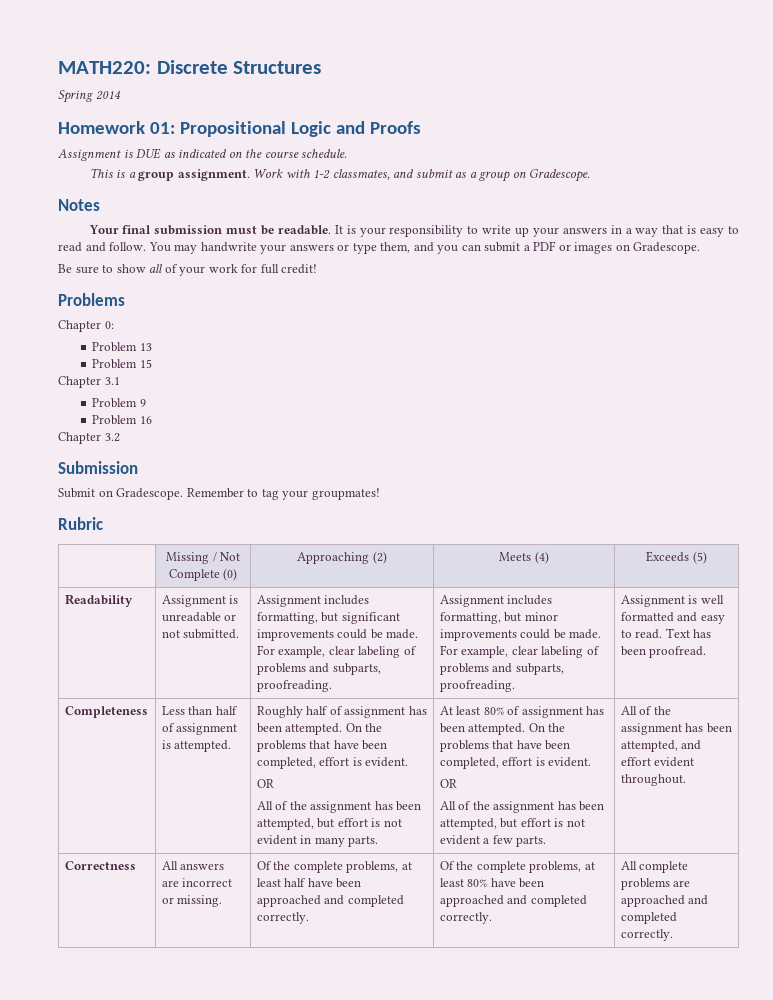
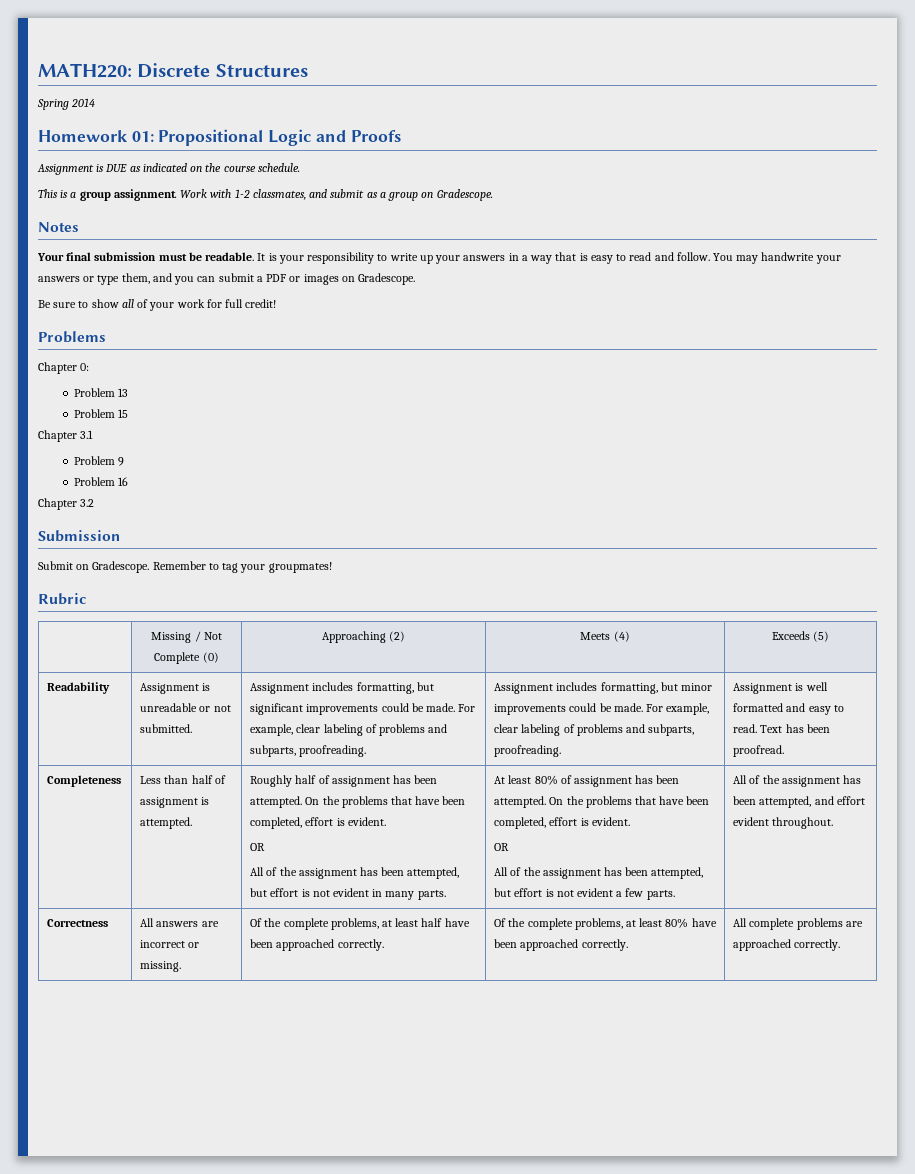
- Of the complete problems, at least half have been approached and completed correctly.
+ Of the complete problems, at least half have been approached correctly.
- Of the complete problems, at least 80% have been approached and completed correctly.
+ Of the complete problems, at least 80% have been approached correctly.
- All complete problems are approached and completed correctly.
+ All complete problems are approached correctly.

